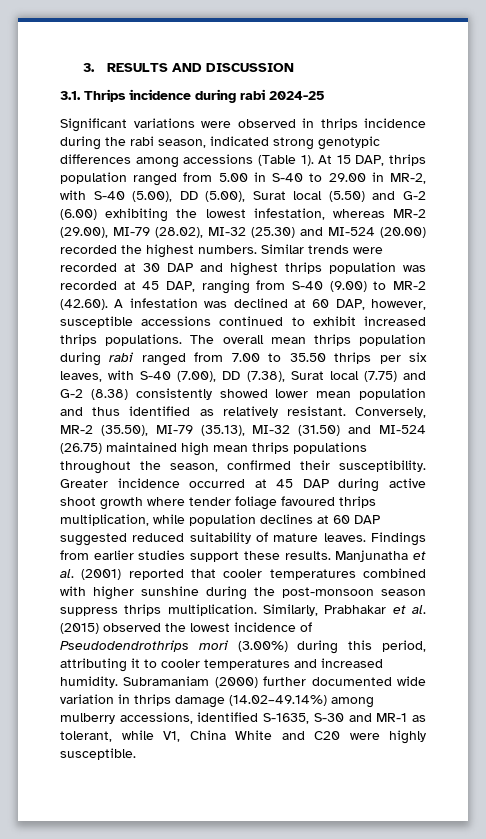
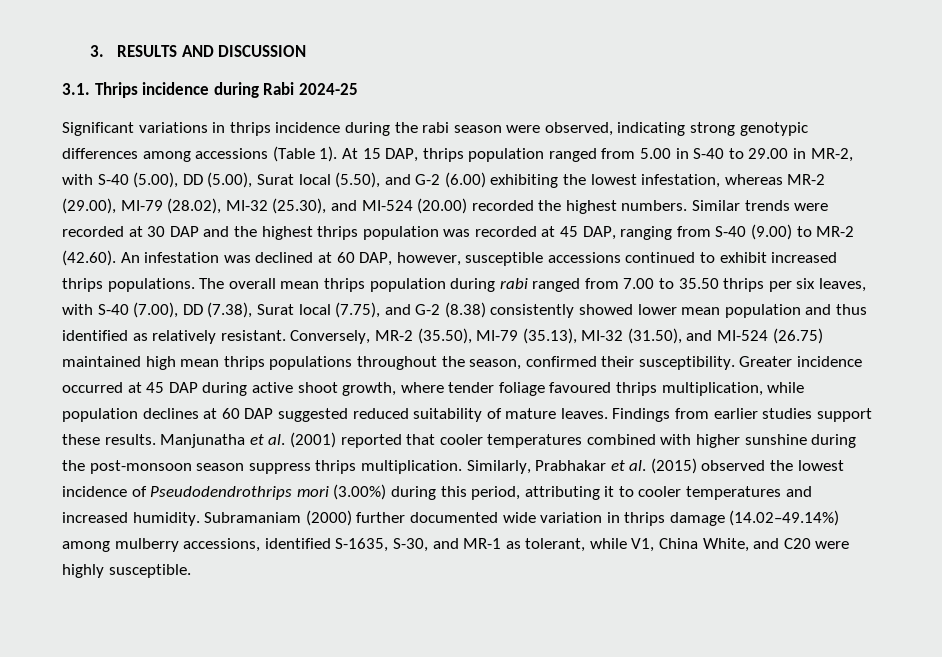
- 3.1. Thrips incidence during rabi 2024-25
+ 3.1. Thrips incidence during Rabi 2024-25
- Significant variations were observed in thrips incidence during the rabi season, indicated strong genotypic differences among accessions (Table 1).
+ Significant variations in thrips incidence during the rabi season were observed, indicating strong genotypic differences among accessions (Table 1).
- At 15 DAP, thrips population ranged from 5.00 in S-40 to 29.00 in MR-2, with S-40 (5.00), DD (5.00), Surat local (5.50) and G-2 (6.00) exhibiting the lowest infestation, whereas MR-2 (29.00), MI-79 (28.02), MI-32 (25.30) and MI-524 (20.00) recorded the highest numbers.
+ At 15 DAP, thrips population ranged from 5.00 in S-40 to 29.00 in MR-2, with S-40 (5.00), DD (5.00), Surat local (5.50), and G-2 (6.00) exhibiting the lowest infestation, whereas MR-2 (29.00), MI-79 (28.02), MI-32 (25.30), and MI-524 (20.00) recorded the highest numbers.
- Similar trends were recorded at 30 DAP and highest thrips population was recorded at 45 DAP, ranging from S-40 (9.00) to MR-2 (42.60). A infestation was declined at 60 DAP, however, susceptible accessions continued to exhibit increased thrips populations.
+ Similar trends were recorded at 30 DAP and the highest thrips population was recorded at 45 DAP, ranging from S-40 (9.00) to MR-2 (42.60). An infestation was declined at 60 DAP, however, susceptible accessions continued to exhibit increased thrips populations.
- The overall mean thrips population during rabi ranged from 7.00 to 35.50 thrips per six leaves, with S-40 (7.00), DD (7.38), Surat local (7.75) and G-2 (8.38) consistently showed lower mean population and thus identified as relatively resistant.
+ The overall mean thrips population during rabi ranged from 7.00 to 35.50 thrips per six leaves, with S-40 (7.00), DD (7.38), Surat local (7.75), and G-2 (8.38) consistently showed lower mean population and thus identified as relatively resistant.
- Conversely, MR-2 (35.50), MI-79 (35.13), MI-32 (31.50) and MI-524 (26.75) maintained high mean thrips populations throughout the season, confirmed their susceptibility.
+ Conversely, MR-2 (35.50), MI-79 (35.13), MI-32 (31.50), and MI-524 (26.75) maintained high mean thrips populations throughout the season, confirmed their susceptibility.
- Greater incidence occurred at 45 DAP during active shoot growth where tender foliage favoured thrips multiplication, while population declines at 60 DAP suggested reduced suitability of mature leaves.
+ Greater incidence occurred at 45 DAP during active shoot growth, where tender foliage favoured thrips multiplication, while population declines at 60 DAP suggested reduced suitability of mature leaves.
- Subramaniam (2000) further documented wide variation in thrips damage (14.02–49.14%) among mulberry accessions, identified S-1635, S-30 and MR-1 as tolerant, while V1, China White and C20 were highly susceptible.
+ Subramaniam (2000) further documented wide variation in thrips damage (14.02–49.14%) among mulberry accessions, identified S-1635, S-30, and MR-1 as tolerant, while V1, China White, and C20 were highly susceptible.

